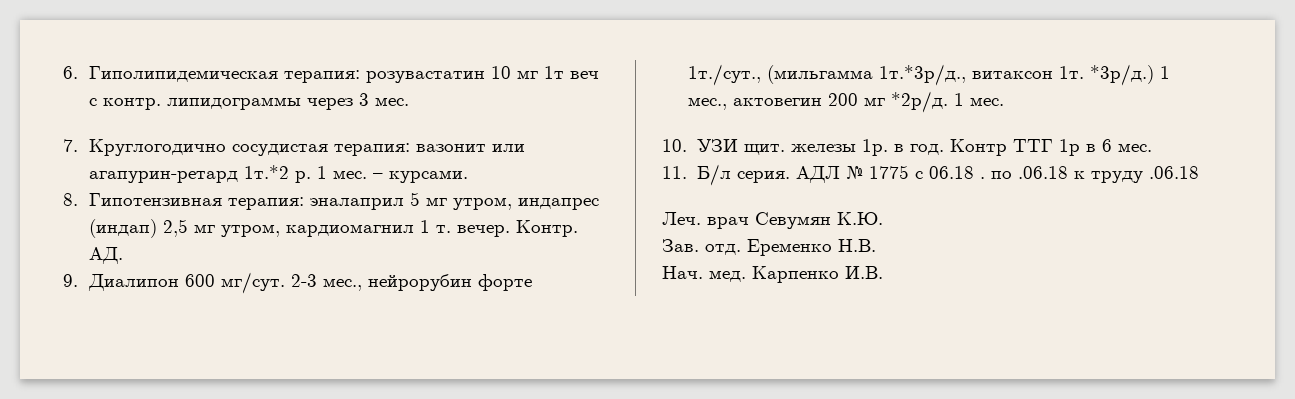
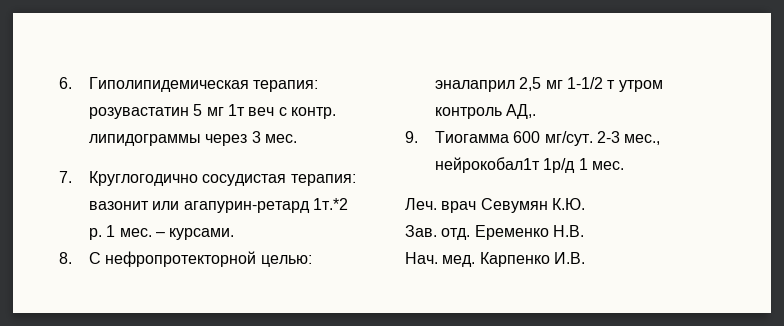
- 6. Гиполипидемическая терапия: розувастатин 10 мг 1т веч с контр. липидограммы через 3 мес.
+ 6. Гиполипидемическая терапия: розувастатин 5 мг 1т веч с контр. липидограммы через 3 мес.
- 8. Гипотензивная терапия: эналаприл 5 мг утром, индапрес (индап) 2,5 мг утром, кардиомагнил 1 т. вечер. Контр. АД.
+ 8. С нефропротекторной целью: эналаприл 2,5 мг 1-1/2 т утром контроль АД,.
- 9. Диалипон 600 мг/сут.
+ 9. Тиогамма 600 мг/сут.
- 2-3 мес., нейрорубин форте 1т./сут., (мильгамма 1т.*3р/д., витаксон 1т. *3р/д.) 1 мес., актовегин 200 мг *2р/д. 1 мес.
- 10. УЗИ щит. железы 1р. в год. Контр ТТГ 1р в 6 мес.
- 11. Б/л серия. АДЛ № 1775 с 06.18 . по .06.18 к труду .06.18
+ 2-3 мес., нейрокобал1т 1р/д 1 мес.

